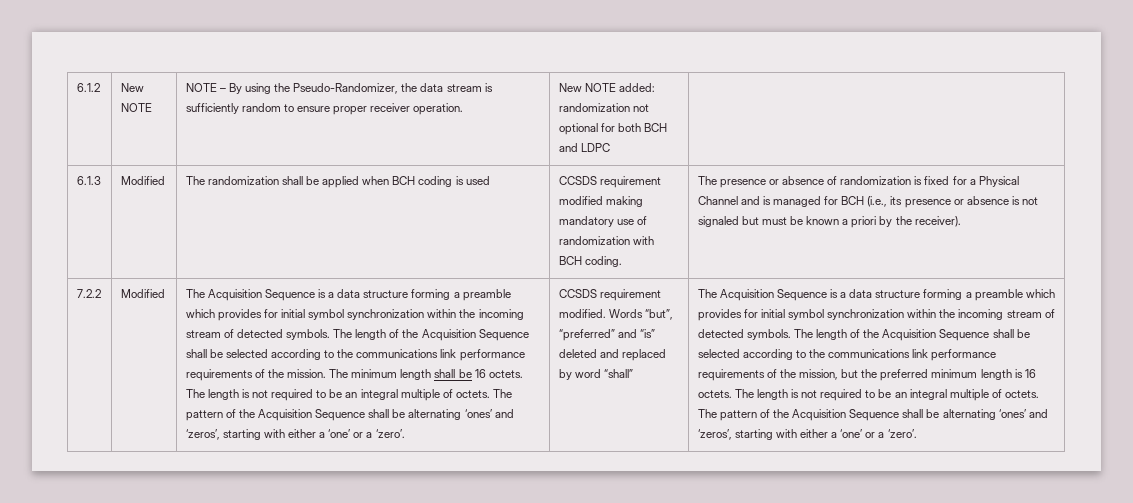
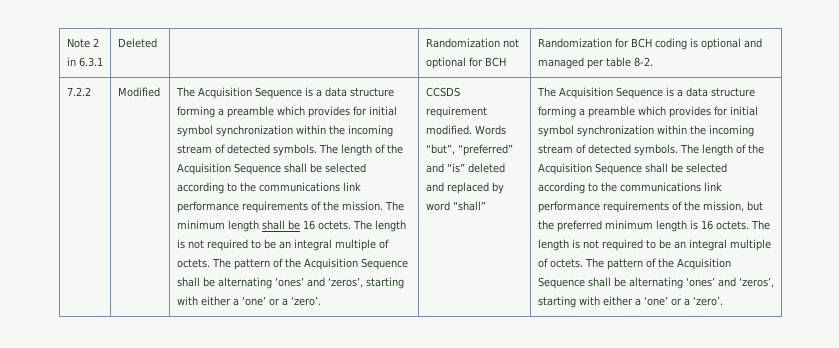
- 6.1.2 | New NOTE | NOTE – By using the Pseudo-Randomizer, the data stream is sufficiently random to ensure proper receiver operation. | New NOTE added: randomization not optional for both BCH and LDPC |
- 6.1.3 | Modified | The randomization shall be applied when BCH coding is used | CCSDS requirement modified making mandatory use of randomization with BCH coding. | The presence or absence of randomization is fixed for a Physical Channel and is managed for BCH (i.e., its presence or absence is not signaled but must be known a priori by the receiver).
+ Note 2 in 6.3.1 | Deleted | | Randomization not optional for BCH | Randomization for BCH coding is optional and managed per table 8-2.

